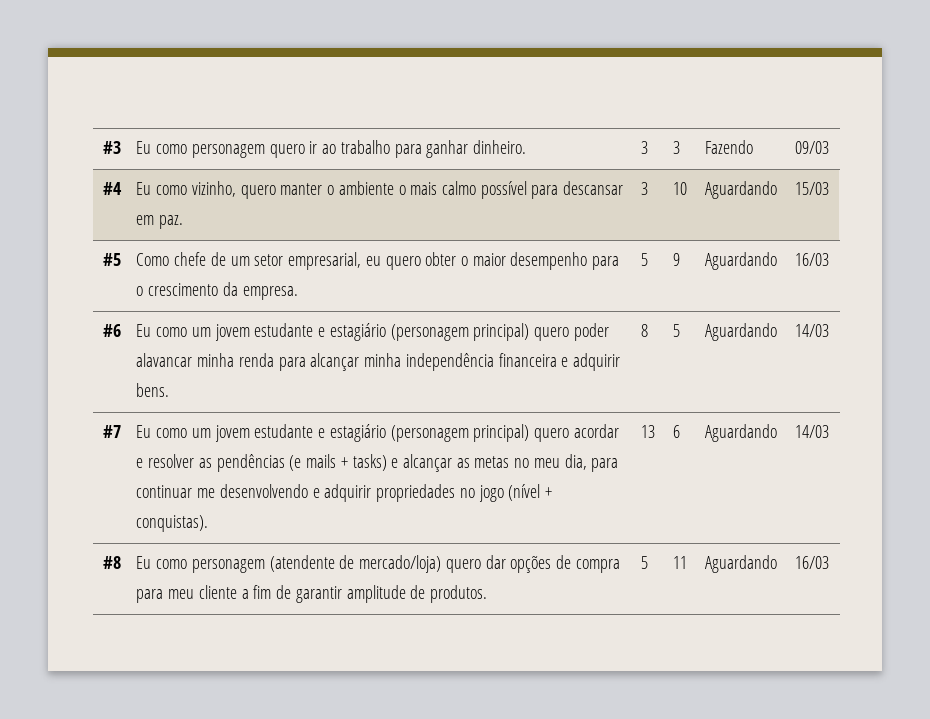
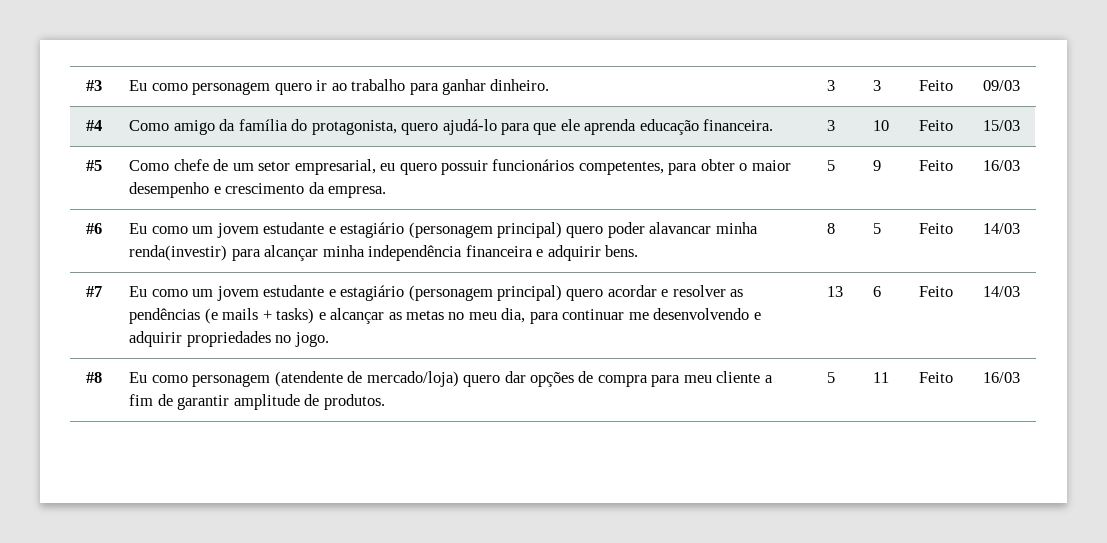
- #3 | Eu como personagem quero ir ao trabalho para ganhar dinheiro. | 3 | 3 | Fazendo | 09/03
+ #3 | Eu como personagem quero ir ao trabalho para ganhar dinheiro. | 3 | 3 | Feito | 09/03
- #4 | Eu como vizinho, quero manter o ambiente o mais calmo possível para descansar em paz. | 3 | 10 | Aguardando | 15/03
+ #4 | Como amigo da família do protagonista, quero ajudá-lo para que ele aprenda educação financeira. | 3 | 10 | Feito | 15/03
- #5 | Como chefe de um setor empresarial, eu quero obter o maior desempenho para o crescimento da empresa. | 5 | 9 | Aguardando | 16/03
+ #5 | Como chefe de um setor empresarial, eu quero possuir funcionários competentes, para obter o maior desempenho e crescimento da empresa. | 5 | 9 | Feito | 16/03
- #6 | Eu como um jovem estudante e estagiário (personagem principal) quero poder alavancar minha renda para alcançar minha independência financeira e adquirir bens. | 8 | 5 | Aguardando | 14/03
+ #6 | Eu como um jovem estudante e estagiário (personagem principal) quero poder alavancar minha renda(investir) para alcançar minha independência financeira e adquirir bens. | 8 | 5 | Feito | 14/03
- Eu como um jovem estudante e estagiário (personagem principal) quero acordar e resolver as pendências (e mails + tasks) e alcançar as metas no meu dia, para continuar me desenvolvendo e adquirir propriedades no jogo (nível + conquistas).
+ Eu como um jovem estudante e estagiário (personagem principal) quero acordar e resolver as pendências (e mails + tasks) e alcançar as metas no meu dia, para continuar me desenvolvendo e adquirir propriedades no jogo.
- 6 | Aguardando
+ 6 | Feito
- #8 | Eu como personagem (atendente de mercado/loja) quero dar opções de compra para meu cliente a fim de garantir amplitude de produtos. | 5 | 11 | Aguardando | 16/03
+ #8 | Eu como personagem (atendente de mercado/loja) quero dar opções de compra para meu cliente a fim de garantir amplitude de produtos. | 5 | 11 | Feito | 16/03

